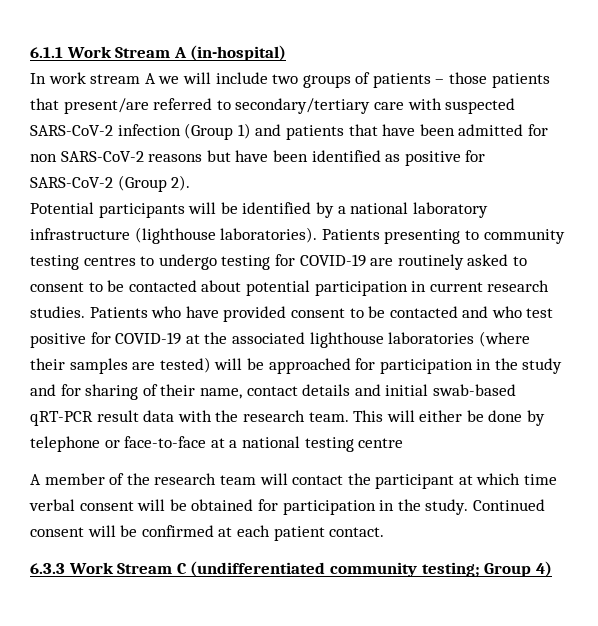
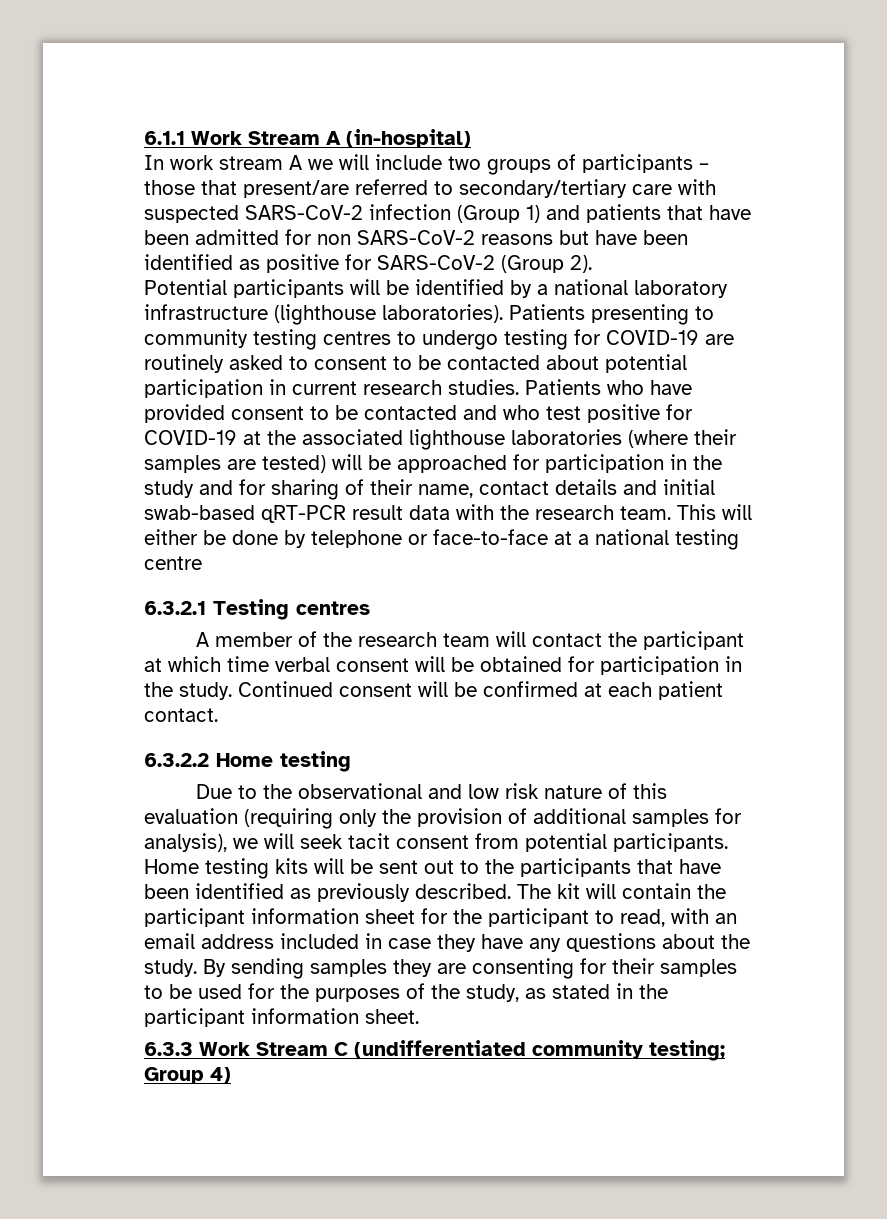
- In work stream A we will include two groups of patients – those patients that present/are referred to secondary/tertiary care with suspected SARS-CoV-2 infection (Group 1) and patients that have been admitted for non SARS-CoV-2 reasons but have been identified as positive for SARS-CoV-2 (Group 2).
+ In work stream A we will include two groups of participants – those that present/are referred to secondary/tertiary care with suspected SARS-CoV-2 infection (Group 1) and patients that have been admitted for non SARS-CoV-2 reasons but have been identified as positive for SARS-CoV-2 (Group 2).
+ 6.3.2.1 Testing centres
+ 6.3.2.2 Home testing
+ Due to the observational and low risk nature of this evaluation (requiring only the provision of additional samples for analysis), we will seek tacit consent from potential participants. Home testing kits will be sent out to the participants that have been identified as previously described. The kit will contain the participant information sheet for the participant to read, with an email address included in case they have any questions about the study. By sending samples they are consenting for their samples to be used for the purposes of the study, as stated in the participant information sheet.

